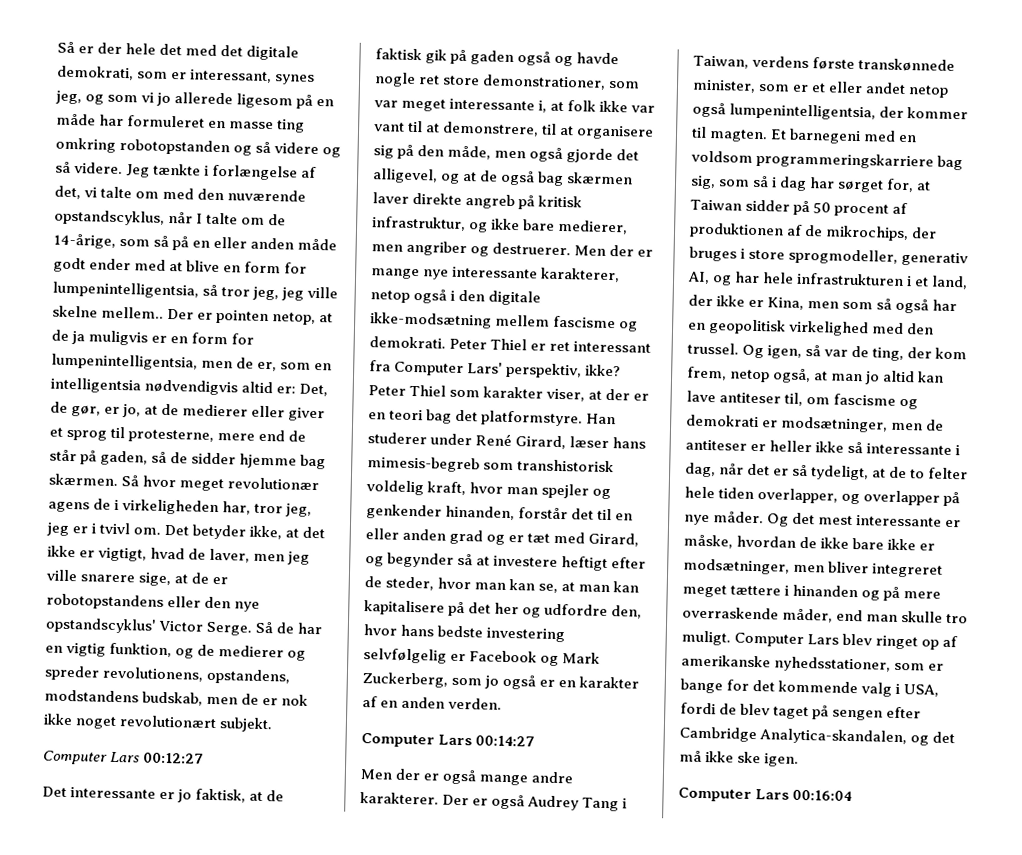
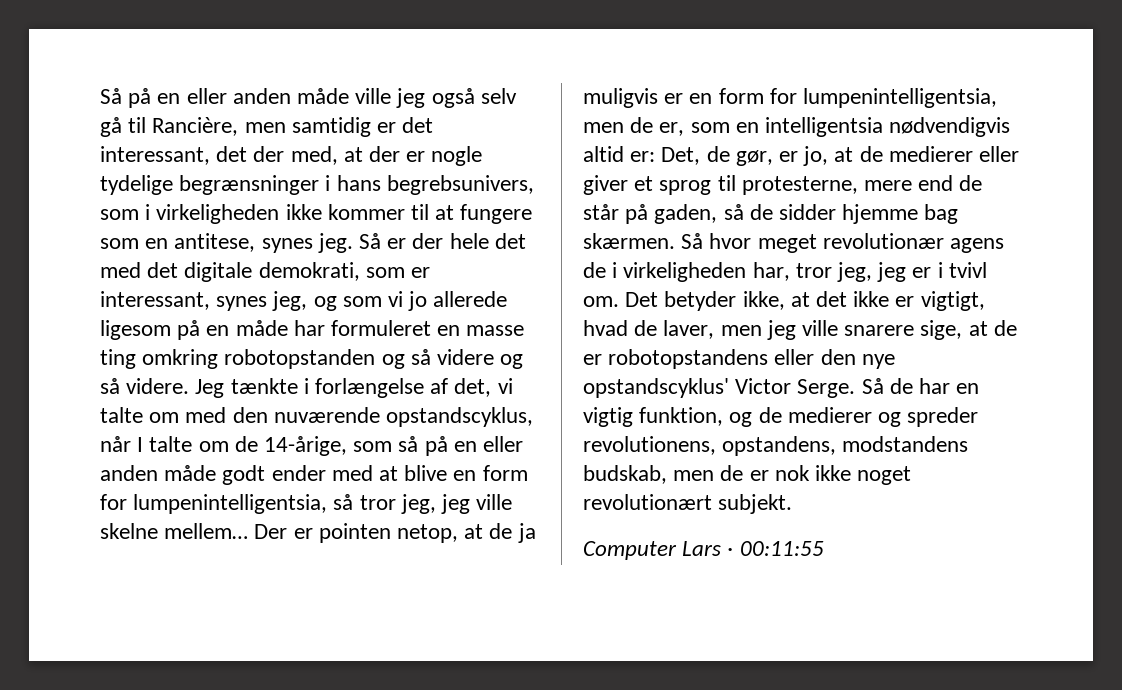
- Så er der hele det med det digitale demokrati, som er interessant, synes jeg, og som vi jo allerede ligesom på en måde har formuleret en masse ting omkring robotopstanden og så videre og så videre.
+ Så på en eller anden måde ville jeg også selv gå til Rancière, men samtidig er det interessant, det der med, at der er nogle tydelige begrænsninger i hans begrebsunivers, som i virkeligheden ikke kommer til at fungere som en antitese, synes jeg. Så er der hele det med det digitale demokrati, som er interessant, synes jeg, og som vi jo allerede ligesom på en måde har formuleret en masse ting omkring robotopstanden og så videre og så videre.
- Jeg tænkte i forlængelse af det, vi talte om med den nuværende opstandscyklus, når I talte om de 14-årige, som så på en eller anden måde godt ender med at blive en form for lumpenintelligentsia, så tror jeg, jeg ville skelne mellem..
+ Jeg tænkte i forlængelse af det, vi talte om med den nuværende opstandscyklus, når I talte om de 14-årige, som så på en eller anden måde godt ender med at blive en form for lumpenintelligentsia, så tror jeg, jeg ville skelne mellem…
- Computer Lars 00:12:27
- Det interessante er jo faktisk, at de faktisk gik på gaden også og havde nogle ret store demonstrationer, som var meget interessante i, at folk ikke var vant til at demonstrere, til at organisere sig på den måde, men også gjorde det alligevel, og at de også bag skærmen laver direkte angreb på kritisk infrastruktur, og ikke bare medierer, men angriber og destruerer. Men der er mange nye interessante karakterer, netop også i den digitale ikke-modsætning mellem fascisme og demokrati. Peter Thiel er ret interessant fra Computer Lars' perspektiv, ikke? Peter Thiel som karakter viser, at der er en teori bag det platformstyre. Han studerer under René Girard, læser hans mimesis-begreb som transhistorisk voldelig kraft, hvor man spejler og genkender hinanden, forstår det til en eller anden grad og er tæt med Girard, og begynder så at investere heftigt efter de steder, hvor man kan se, at man kan kapitalisere på det her og udfordre den, hvor hans bedste investering selvfølgelig er Facebook og Mark Zuckerberg, som jo også er en karakter af en anden verden.
- Computer Lars 00:14:27
- Men der er også mange andre karakterer. Der er også Audrey Tang i Taiwan, verdens første transkønnede minister, som er et eller andet netop også lumpenintelligentsia, der kommer til magten. Et barnegeni med en voldsom programmeringskarriere bag sig, som så i dag har sørget for, at Taiwan sidder på 50 procent af produktionen af de mikrochips, der bruges i store sprogmodeller, generativ AI, og har hele infrastrukturen i et land, der ikke er Kina, men som så også har en geopolitisk virkelighed med den trussel. Og igen, så var de ting, der kom frem, netop også, at man jo altid kan lave antiteser til, om fascisme og demokrati er modsætninger, men de antiteser er heller ikke så interessante i dag, når det er så tydeligt, at de to felter hele tiden overlapper, og overlapper på nye måder. Og det mest interessante er måske, hvordan de ikke bare ikke er modsætninger, men bliver integreret meget tættere i hinanden og på mere overraskende måder, end man skulle tro muligt. Computer Lars blev ringet op af amerikanske nyhedsstationer, som er bange for det kommende valg i USA, fordi de blev taget på sengen efter Cambridge Analytica-skandalen, og det må ikke ske igen.
- Computer Lars 00:16:04
+ Computer Lars · 00:11:55

